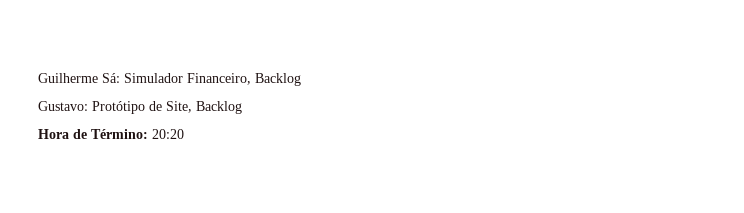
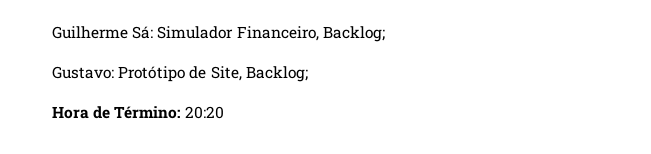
- Guilherme Sá: Simulador Financeiro, Backlog
+ Guilherme Sá: Simulador Financeiro, Backlog;
- Gustavo: Protótipo de Site, Backlog
+ Gustavo: Protótipo de Site, Backlog;

